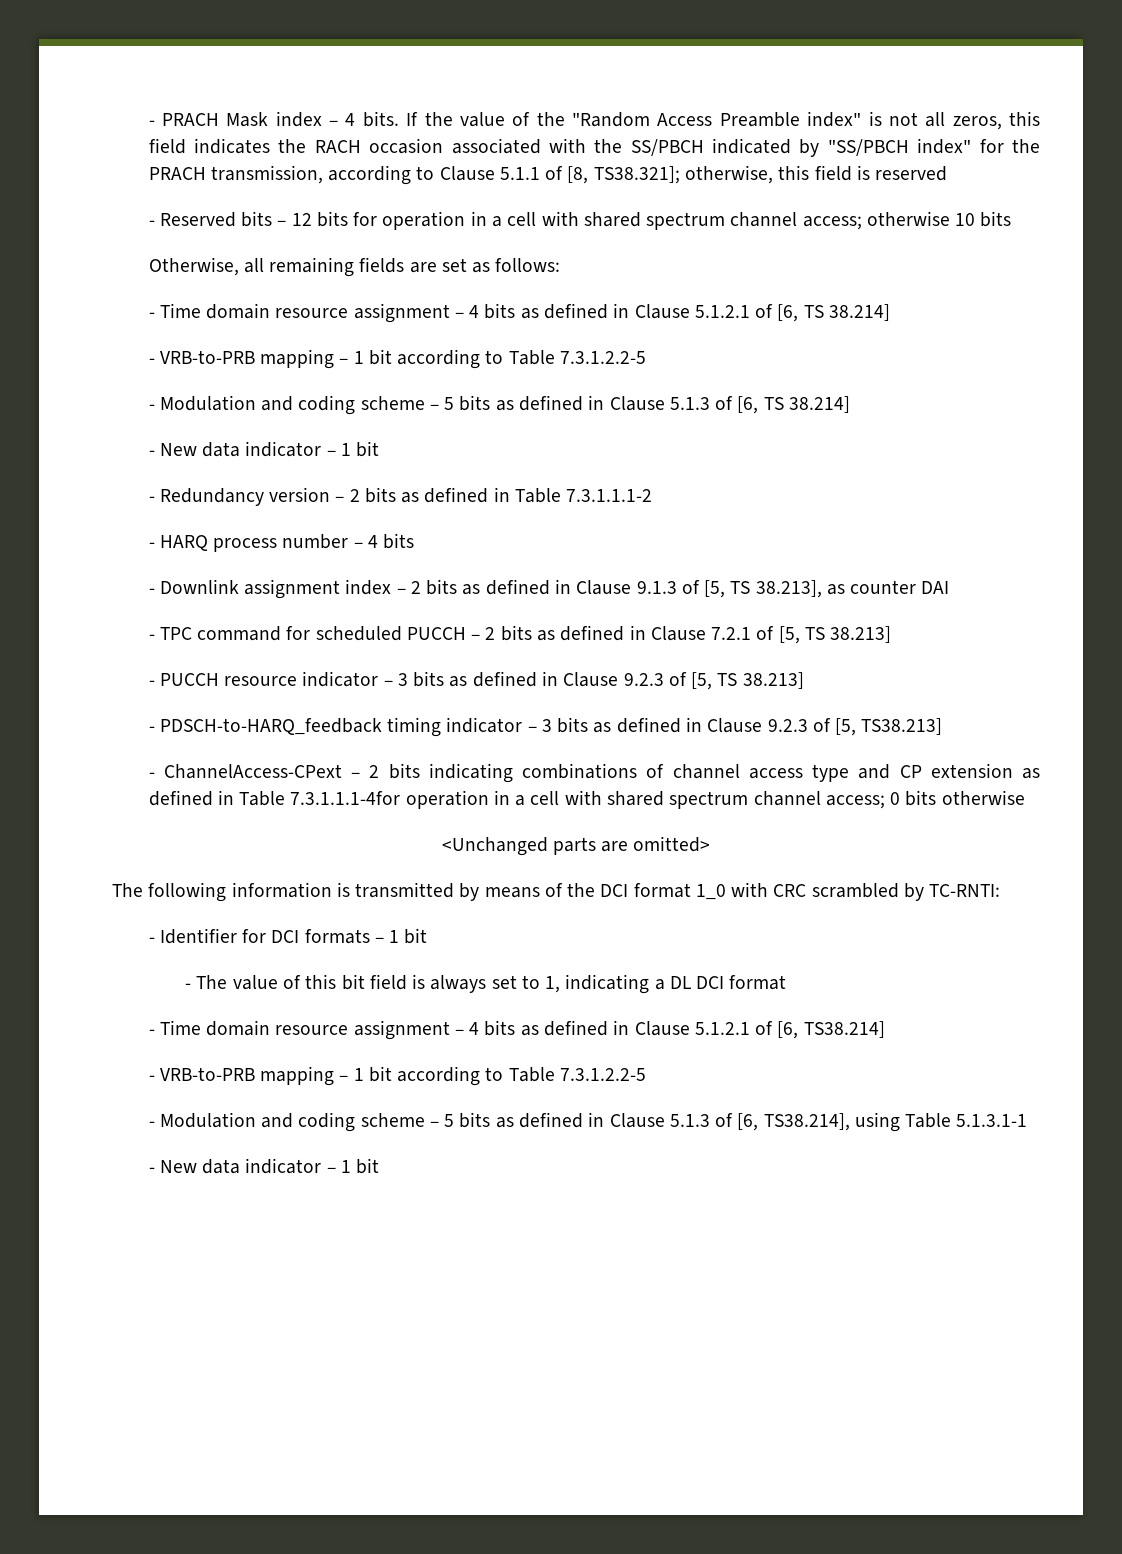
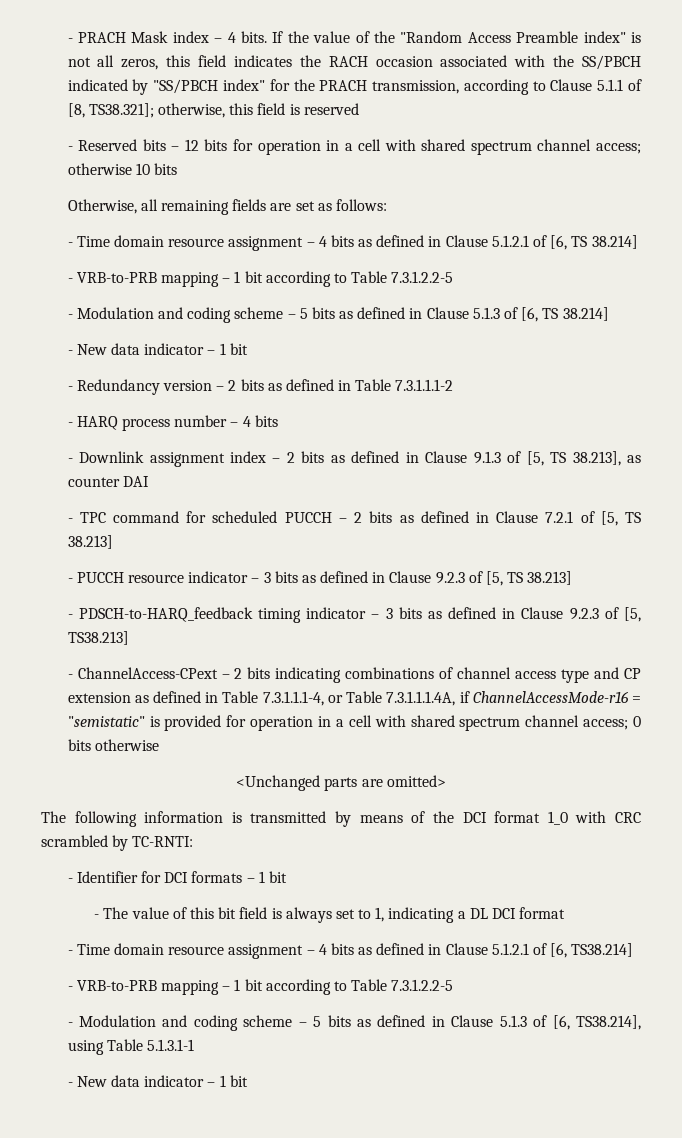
- - ChannelAccess-CPext – 2 bits indicating combinations of channel access type and CP extension as defined in Table 7.3.1.1.1-4for operation in a cell with shared spectrum channel access; 0 bits otherwise
+ - ChannelAccess-CPext – 2 bits indicating combinations of channel access type and CP extension as defined in Table 7.3.1.1.1-4, or Table 7.3.1.1.1.4A, if ChannelAccessMode-r16 = "semistatic" is provided for operation in a cell with shared spectrum channel access; 0 bits otherwise

